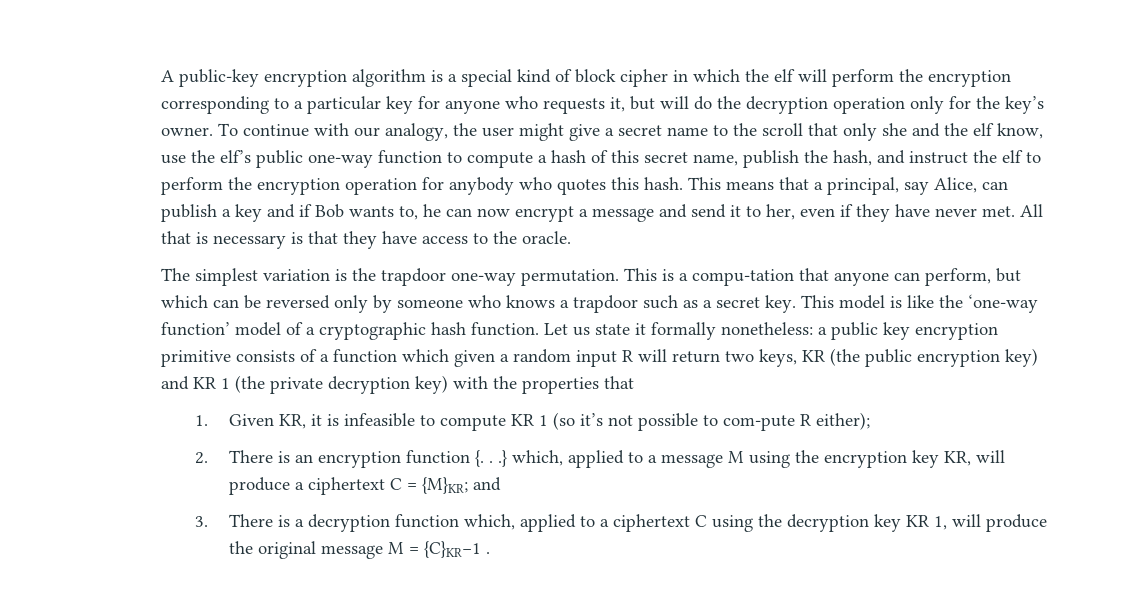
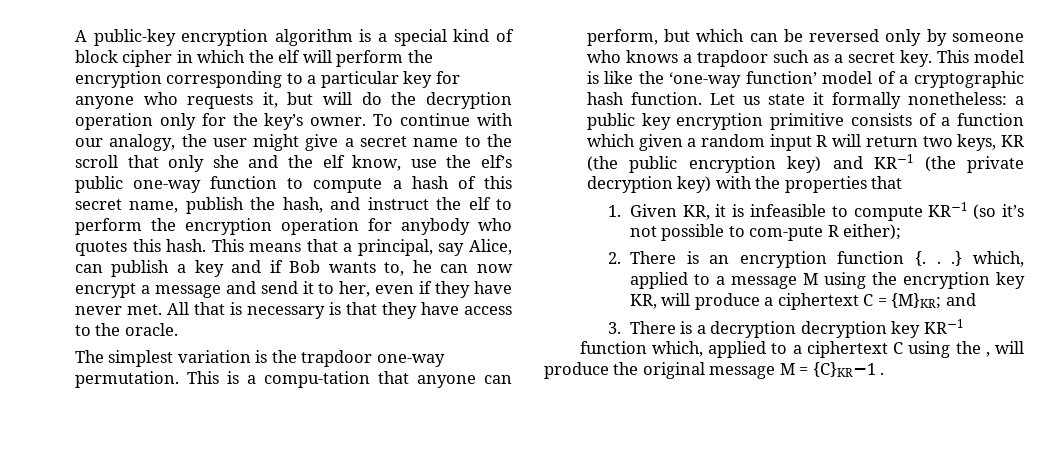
- Let us state it formally nonetheless: a public key encryption primitive consists of a function which given a random input R will return two keys, KR (the public encryption key) and KR 1 (the private decryption key) with the properties that
+ Let us state it formally nonetheless: a public key encryption primitive consists of a function which given a random input R will return two keys, KR (the public encryption key) and KR−1 (the private decryption key) with the properties that
- 1. Given KR, it is infeasible to compute KR 1 (so it’s not possible to com-pute R either);
+ 1. Given KR, it is infeasible to compute KR−1 (so it’s not possible to com-pute R either);
- 3. There is a decryption function which, applied to a ciphertext C using the decryption key KR 1, will produce the original message M = {C}KR−1 .
+ 3. There is a decryption decryption key KR−1
+ function which, applied to a ciphertext C using the , will produce the original message M = {C}KR−1 .

